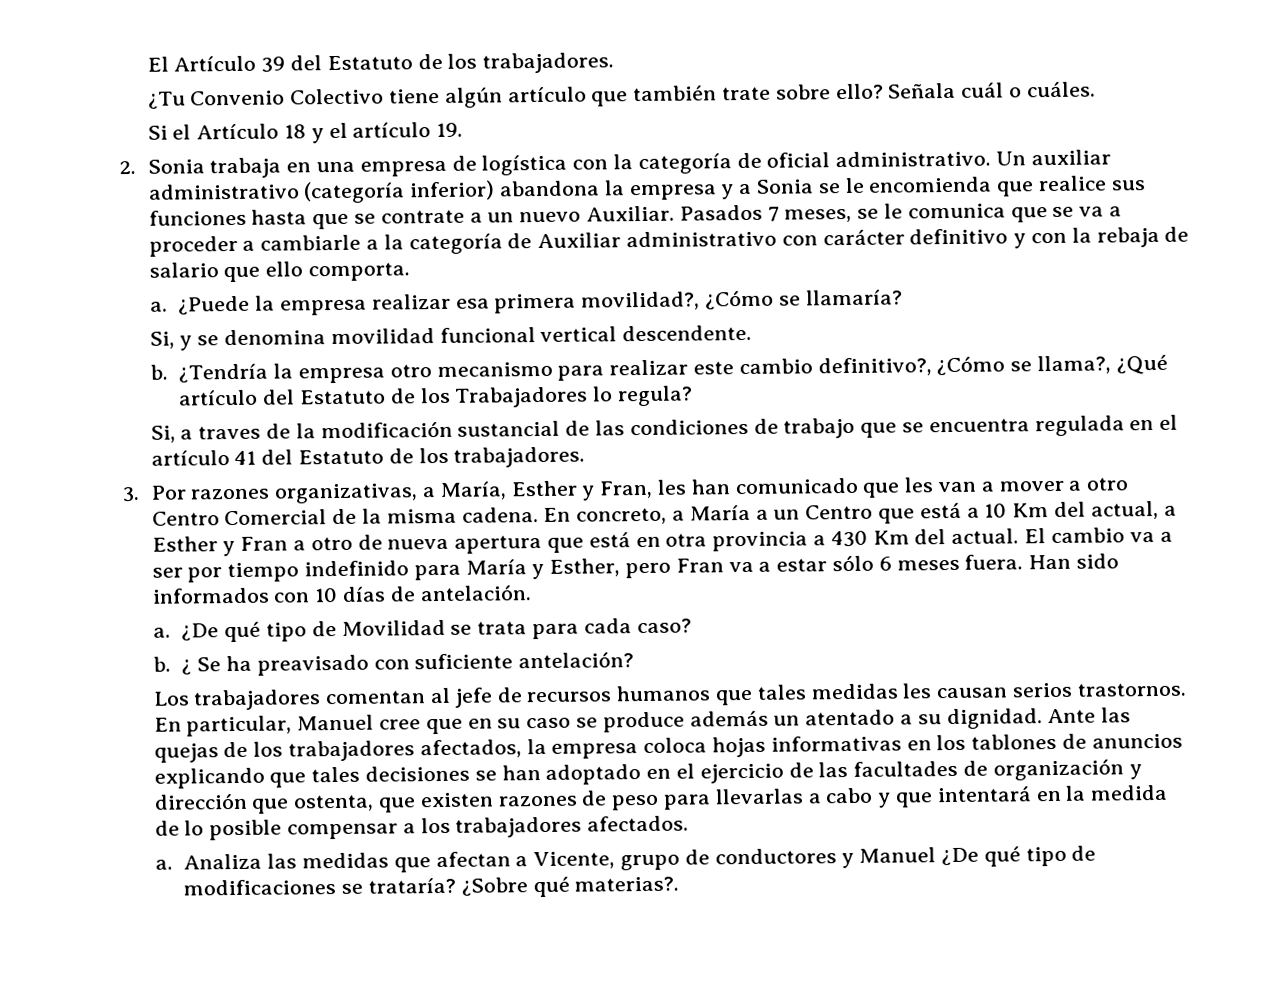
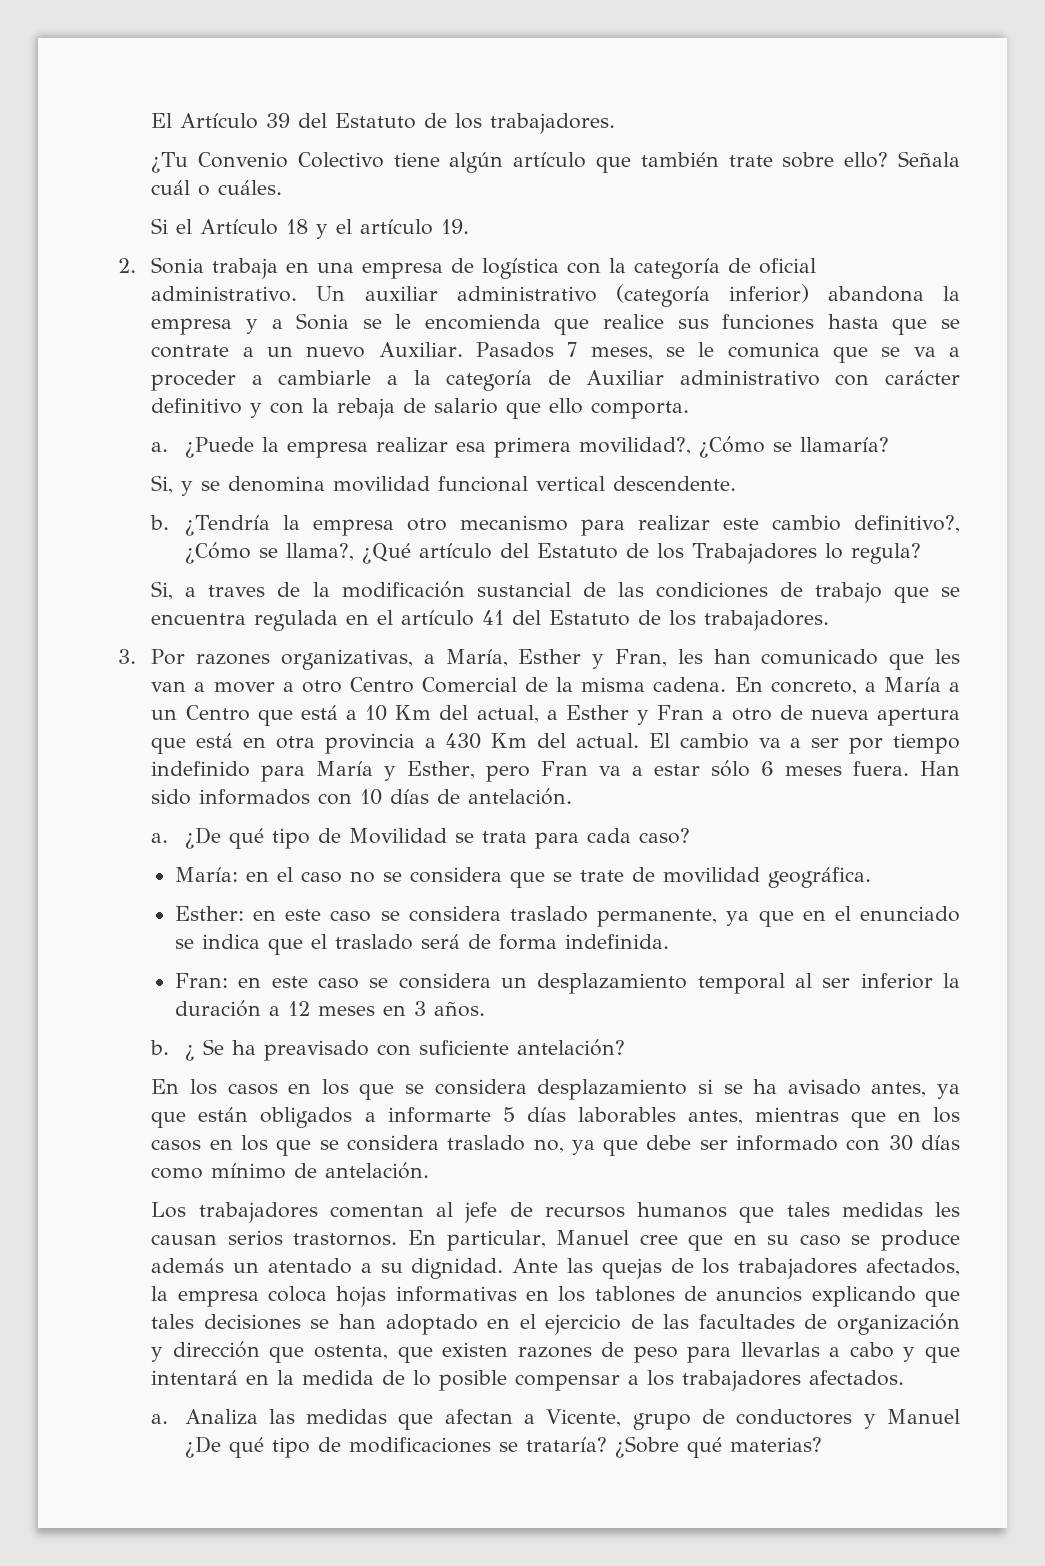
+ María: en el caso no se considera que se trate de movilidad geográfica.
+ Esther: en este caso se considera traslado permanente, ya que en el enunciado se indica que el traslado será de forma indefinida.
+ Fran: en este caso se considera un desplazamiento temporal al ser inferior la duración a 12 meses en 3 años.
+ En los casos en los que se considera desplazamiento si se ha avisado antes, ya que están obligados a informarte 5 días laborables antes, mientras que en los casos en los que se considera traslado no, ya que debe ser informado con 30 días como mínimo de antelación.
- ¿Sobre qué materias?.
+ ¿Sobre qué materias?

